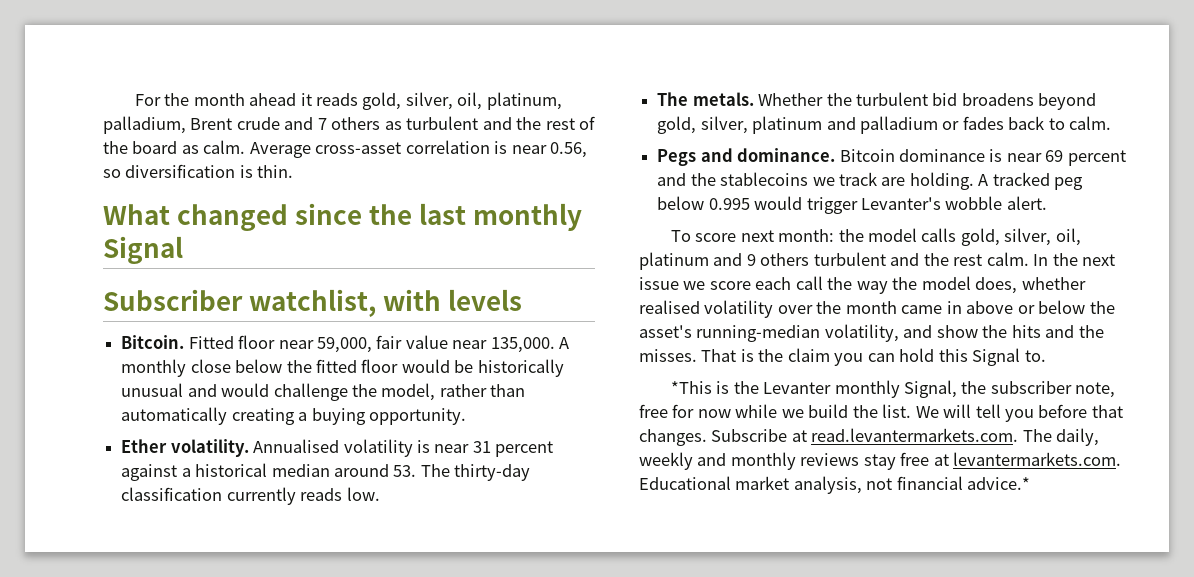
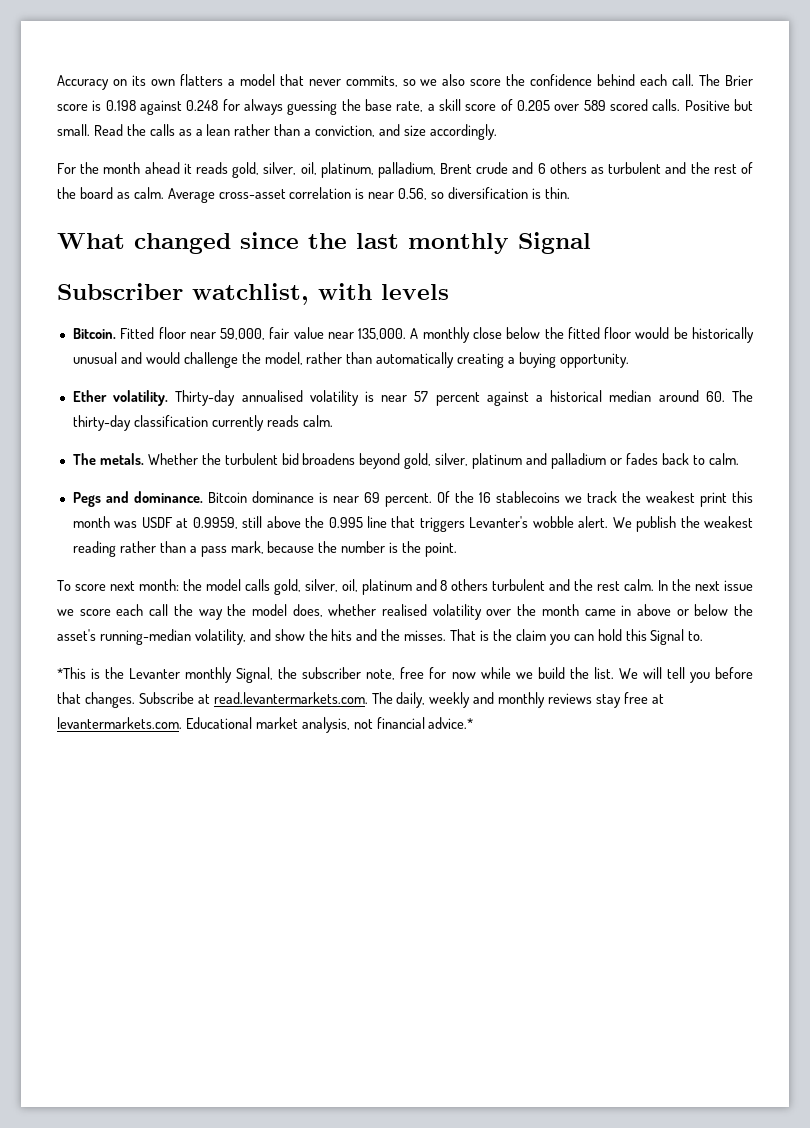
+ Accuracy on its own flatters a model that never commits, so we also score the confidence behind each call. The Brier score is 0.198 against 0.248 for always guessing the base rate, a skill score of 0.205 over 589 scored calls. Positive but small. Read the calls as a lean rather than a conviction, and size accordingly.
- For the month ahead it reads gold, silver, oil, platinum, palladium, Brent crude and 7 others as turbulent and the rest of the board as calm.
+ For the month ahead it reads gold, silver, oil, platinum, palladium, Brent crude and 6 others as turbulent and the rest of the board as calm.
- Annualised volatility is near 31 percent against a historical median around 53. The thirty-day classification currently reads low.
+ Thirty-day annualised volatility is near 57 percent against a historical median around 60. The thirty-day classification currently reads calm.
- Bitcoin dominance is near 69 percent and the stablecoins we track are holding. A tracked peg below 0.995 would trigger Levanter's wobble alert.
+ Bitcoin dominance is near 69 percent. Of the 16 stablecoins we track the weakest print this month was USDF at 0.9959, still above the 0.995 line that triggers Levanter's wobble alert. We publish the weakest reading rather than a pass mark, because the number is the point.
- To score next month: the model calls gold, silver, oil, platinum and 9 others turbulent and the rest calm.
+ To score next month: the model calls gold, silver, oil, platinum and 8 others turbulent and the rest calm.

